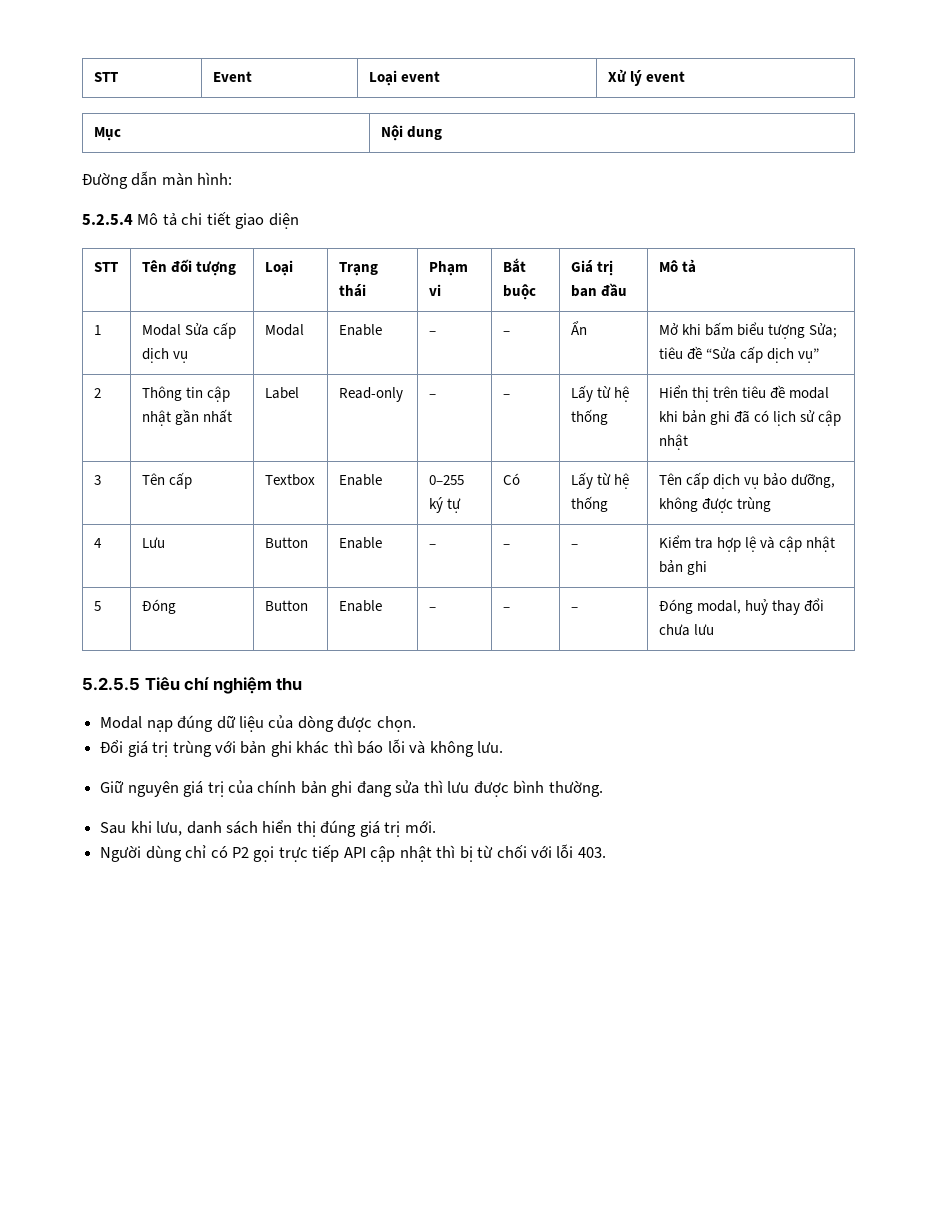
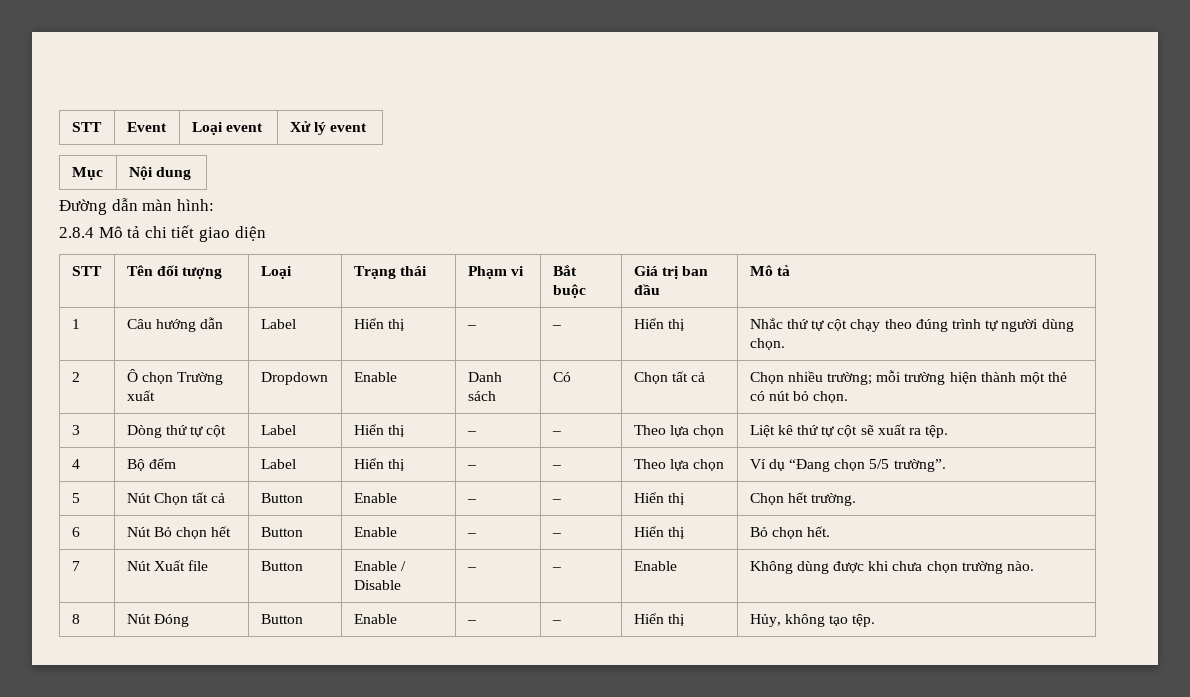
- 5.2.5.4 Mô tả chi tiết giao diện
+ 2.8.4 Mô tả chi tiết giao diện
- 1 | Modal Sửa cấp dịch vụ | Modal | Enable | – | – | Ẩn | Mở khi bấm biểu tượng Sửa; tiêu đề “Sửa cấp dịch vụ”
- 2 | Thông tin cập nhật gần nhất | Label | Read-only | – | – | Lấy từ hệ thống | Hiển thị trên tiêu đề modal khi bản ghi đã có lịch sử cập nhật
- 3 | Tên cấp | Textbox | Enable | 0–255 ký tự | Có | Lấy từ hệ thống | Tên cấp dịch vụ bảo dưỡng, không được trùng
- 4 | Lưu | Button | Enable | – | – | – | Kiểm tra hợp lệ và cập nhật bản ghi
- 5 | Đóng | Button | Enable | – | – | – | Đóng modal, huỷ thay đổi chưa lưu
- 5.2.5.5 Tiêu chí nghiệm thu
- Modal nạp đúng dữ liệu của dòng được chọn.
- Đổi giá trị trùng với bản ghi khác thì báo lỗi và không lưu.
- Giữ nguyên giá trị của chính bản ghi đang sửa thì lưu được bình thường.
- Sau khi lưu, danh sách hiển thị đúng giá trị mới.
- Người dùng chỉ có P2 gọi trực tiếp API cập nhật thì bị từ chối với lỗi 403.
+ 1 | Câu hướng dẫn | Label | Hiển thị | – | – | Hiển thị | Nhắc thứ tự cột chạy theo đúng trình tự người dùng chọn.
+ 2 | Ô chọn Trường xuất | Dropdown | Enable | Danh sách | Có | Chọn tất cả | Chọn nhiều trường; mỗi trường hiện thành một thẻ có nút bỏ chọn.
+ 3 | Dòng thứ tự cột | Label | Hiển thị | – | – | Theo lựa chọn | Liệt kê thứ tự cột sẽ xuất ra tệp.
+ 4 | Bộ đếm | Label | Hiển thị | – | – | Theo lựa chọn | Ví dụ “Đang chọn 5/5 trường”.
+ 5 | Nút Chọn tất cả | Button | Enable | – | – | Hiển thị | Chọn hết trường.
+ 6 | Nút Bỏ chọn hết | Button | Enable | – | – | Hiển thị | Bỏ chọn hết.
+ 7 | Nút Xuất file | Button | Enable / Disable | – | – | Enable | Không dùng được khi chưa chọn trường nào.
+ 8 | Nút Đóng | Button | Enable | – | – | Hiển thị | Hủy, không tạo tệp.

